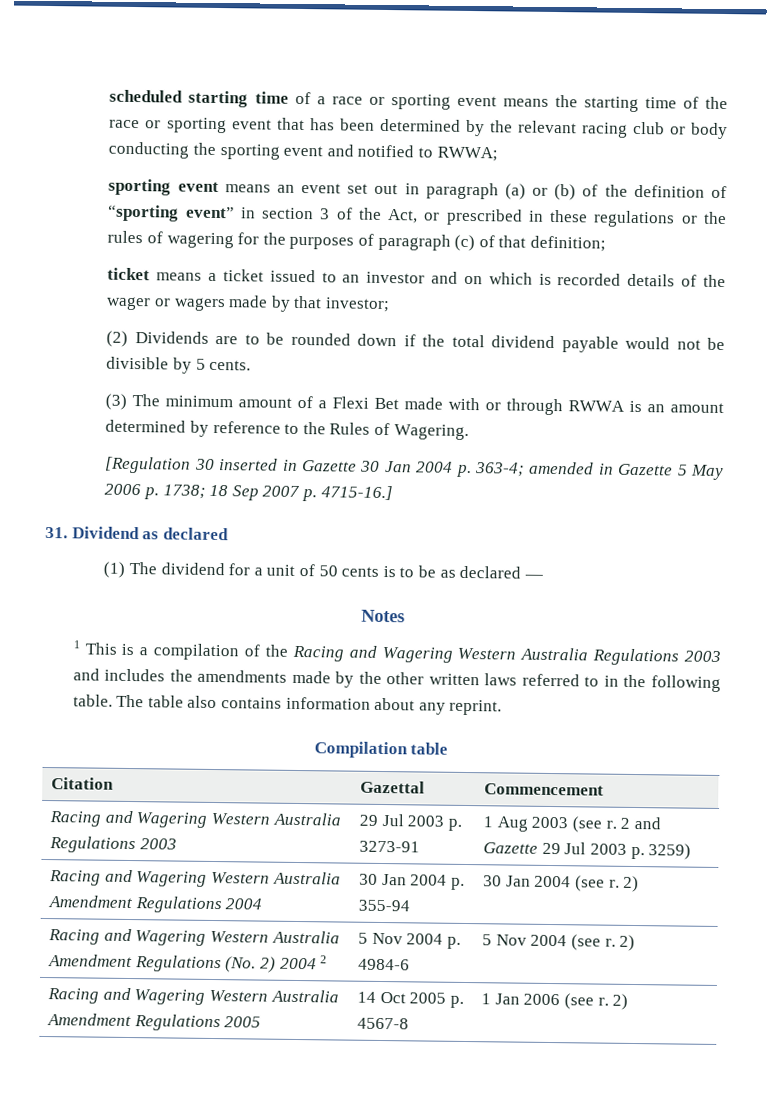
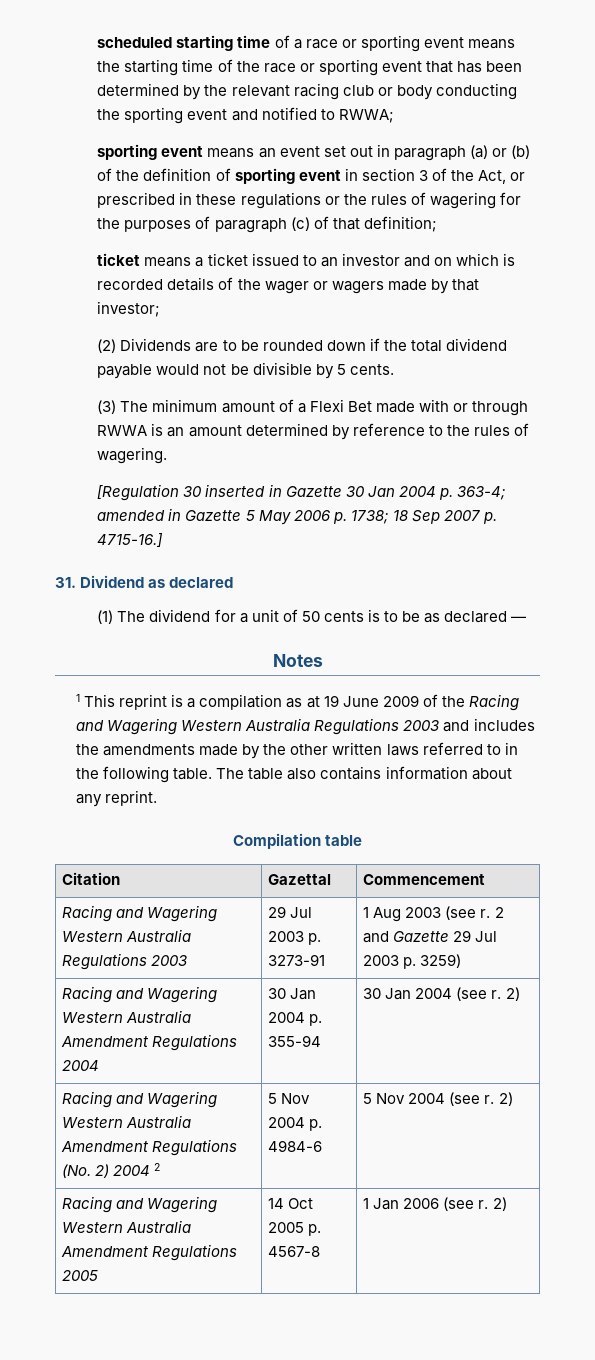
- sporting event means an event set out in paragraph (a) or (b) of the definition of “sporting event” in section 3 of the Act, or prescribed in these regulations or the rules of wagering for the purposes of paragraph (c) of that definition;
+ sporting event means an event set out in paragraph (a) or (b) of the definition of sporting event in section 3 of the Act, or prescribed in these regulations or the rules of wagering for the purposes of paragraph (c) of that definition;
- (3) The minimum amount of a Flexi Bet made with or through RWWA is an amount determined by reference to the Rules of Wagering.
+ (3) The minimum amount of a Flexi Bet made with or through RWWA is an amount determined by reference to the rules of wagering.
- 1 This is a compilation of the Racing and Wagering Western Australia Regulations 2003 and includes the amendments made by the other written laws referred to in the following table.
+ 1 This reprint is a compilation as at 19 June 2009 of the Racing and Wagering Western Australia Regulations 2003 and includes the amendments made by the other written laws referred to in the following table.

